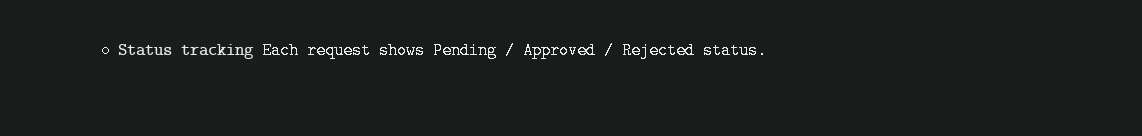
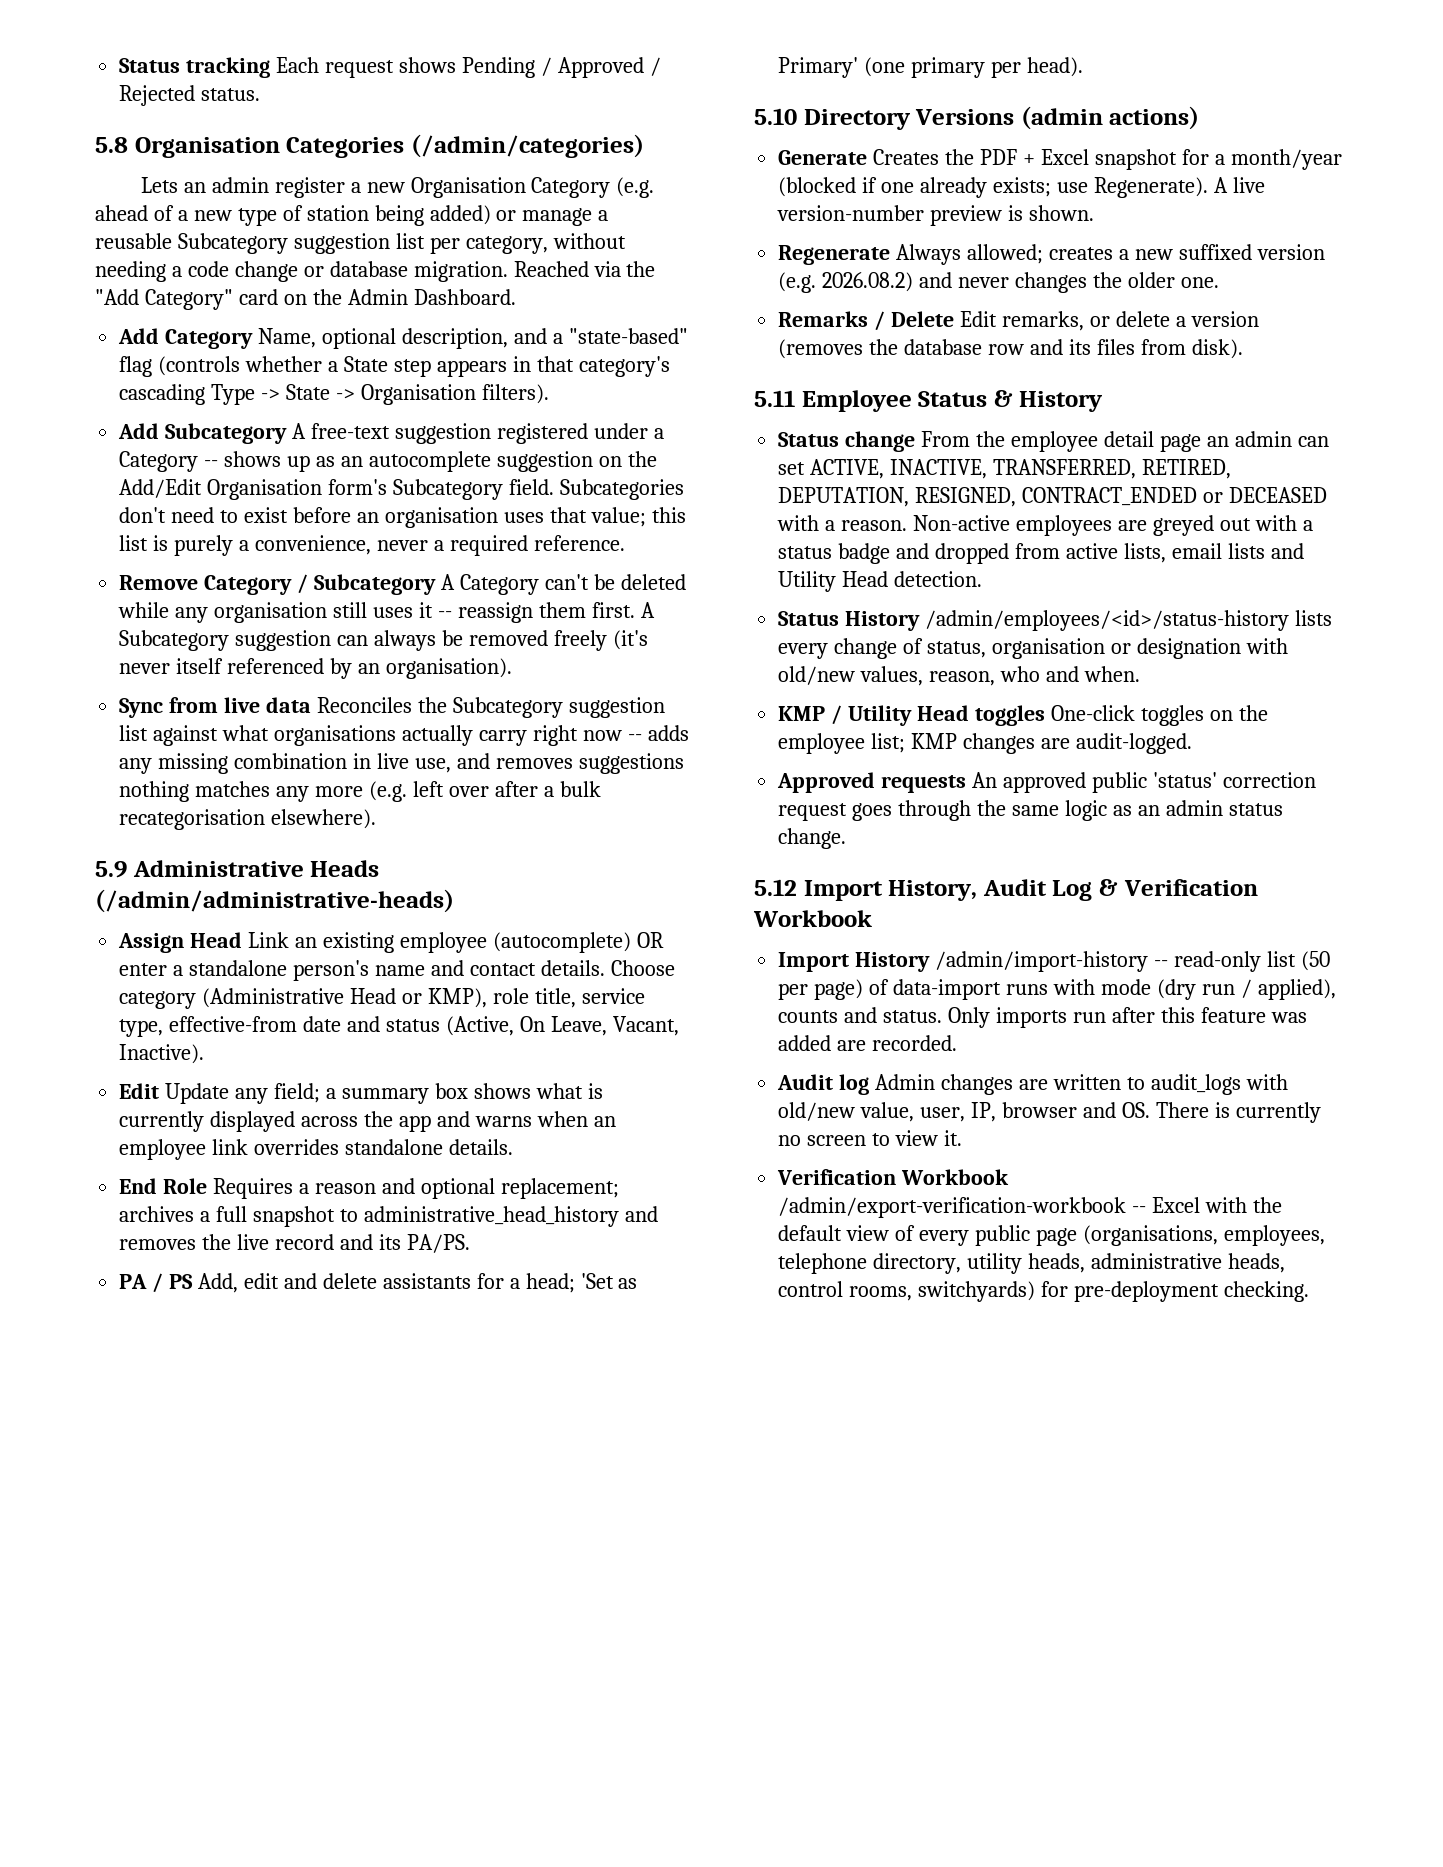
+ 5.8 Organisation Categories (/admin/categories)
+ Lets an admin register a new Organisation Category (e.g. ahead of a new type of station being added) or manage a reusable Subcategory suggestion list per category, without needing a code change or database migration. Reached via the "Add Category" card on the Admin Dashboard.
+ Add Category Name, optional description, and a "state-based" flag (controls whether a State step appears in that category's cascading Type -> State -> Organisation filters).
+ Add Subcategory A free-text suggestion registered under a Category -- shows up as an autocomplete suggestion on the Add/Edit Organisation form's Subcategory field. Subcategories don't need to exist before an organisation uses that value; this list is purely a convenience, never a required reference.
+ Remove Category / Subcategory A Category can't be deleted while any organisation still uses it -- reassign them first. A Subcategory suggestion can always be removed freely (it's never itself referenced by an organisation).
+ Sync from live data Reconciles the Subcategory suggestion list against what organisations actually carry right now -- adds any missing combination in live use, and removes suggestions nothing matches any more (e.g. left over after a bulk recategorisation elsewhere).
+ 5.9 Administrative Heads (/admin/administrative-heads)
+ Assign Head Link an existing employee (autocomplete) OR enter a standalone person's name and contact details. Choose category (Administrative Head or KMP), role title, service type, effective-from date and status (Active, On Leave, Vacant, Inactive).
+ Edit Update any field; a summary box shows what is currently displayed across the app and warns when an employee link overrides standalone details.
+ End Role Requires a reason and optional replacement; archives a full snapshot to administrative_head_history and removes the live record and its PA/PS.
+ PA / PS Add, edit and delete assistants for a head; 'Set as Primary' (one primary per head).
+ 5.10 Directory Versions (admin actions)
+ Generate Creates the PDF + Excel snapshot for a month/year (blocked if one already exists; use Regenerate). A live version-number preview is shown.
+ Regenerate Always allowed; creates a new suffixed version (e.g. 2026.08.2) and never changes the older one.
+ Remarks / Delete Edit remarks, or delete a version (removes the database row and its files from disk).
+ 5.11 Employee Status & History
+ Status change From the employee detail page an admin can set ACTIVE, INACTIVE, TRANSFERRED, RETIRED, DEPUTATION, RESIGNED, CONTRACT_ENDED or DECEASED with a reason. Non-active employees are greyed out with a status badge and dropped from active lists, email lists and Utility Head detection.
+ Status History /admin/employees/<id>/status-history lists every change of status, organisation or designation with old/new values, reason, who and when.
+ KMP / Utility Head toggles One-click toggles on the employee list; KMP changes are audit-logged.
+ Approved requests An approved public 'status' correction request goes through the same logic as an admin status change.
+ 5.12 Import History, Audit Log & Verification Workbook
+ Import History /admin/import-history -- read-only list (50 per page) of data-import runs with mode (dry run / applied), counts and status. Only imports run after this feature was added are recorded.
+ Audit log Admin changes are written to audit_logs with old/new value, user, IP, browser and OS. There is currently no screen to view it.
+ Verification Workbook /admin/export-verification-workbook -- Excel with the default view of every public page (organisations, employees, telephone directory, utility heads, administrative heads, control rooms, switchyards) for pre-deployment checking.

